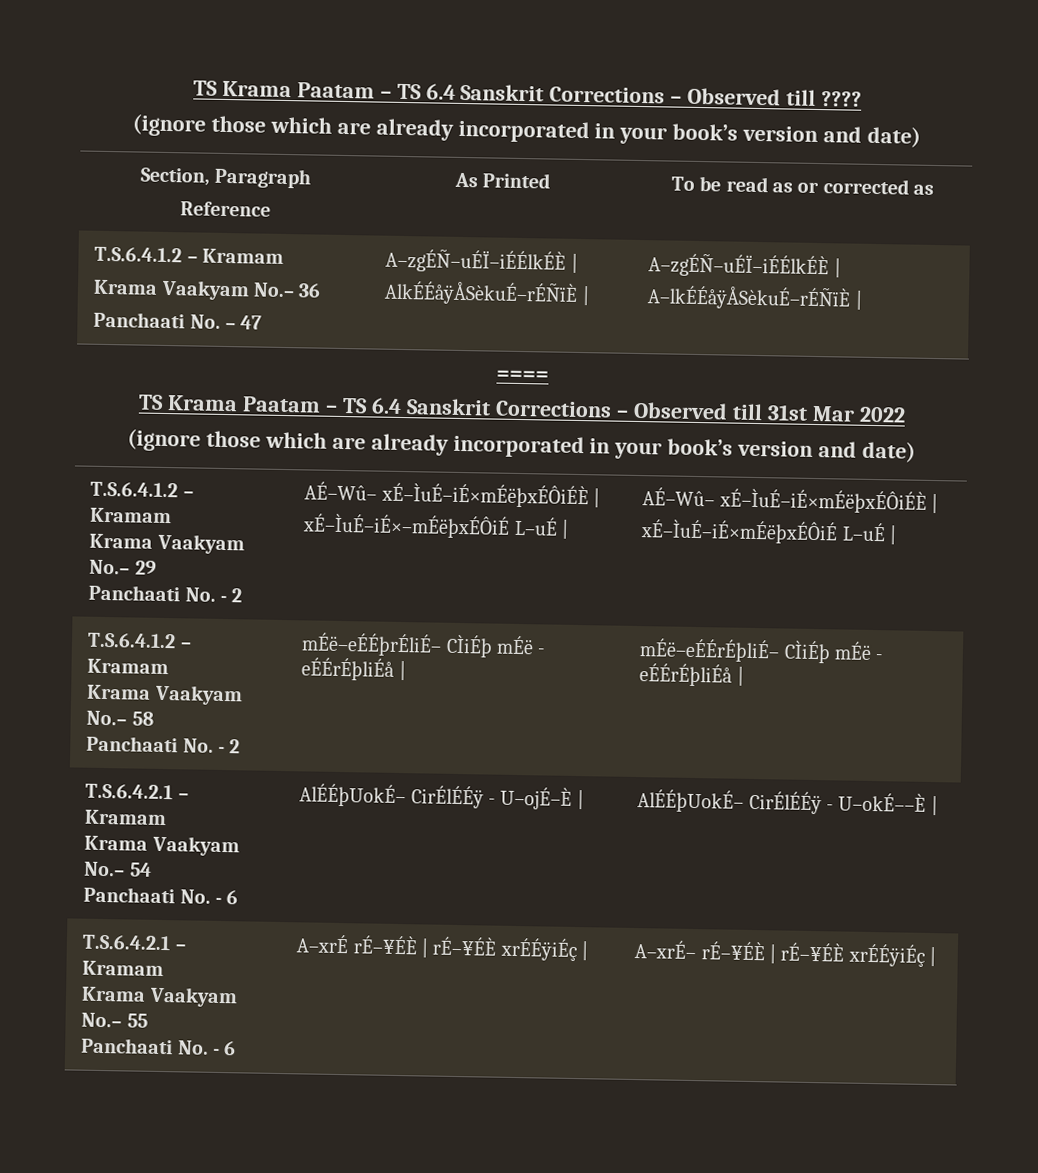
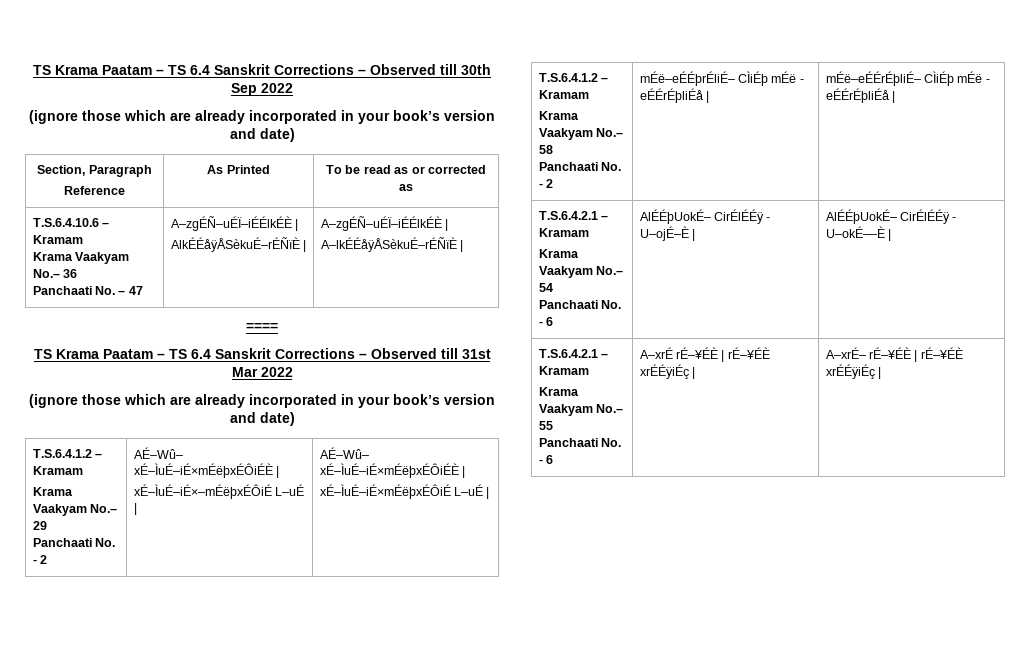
- TS Krama Paatam – TS 6.4 Sanskrit Corrections – Observed till ????
+ TS Krama Paatam – TS 6.4 Sanskrit Corrections – Observed till 30th Sep 2022
  Section, Paragraph
  Reference | As Printed | To be read as or corrected as
- T.S.6.4.1.2 – Kramam
+ T.S.6.4.10.6 – Kramam

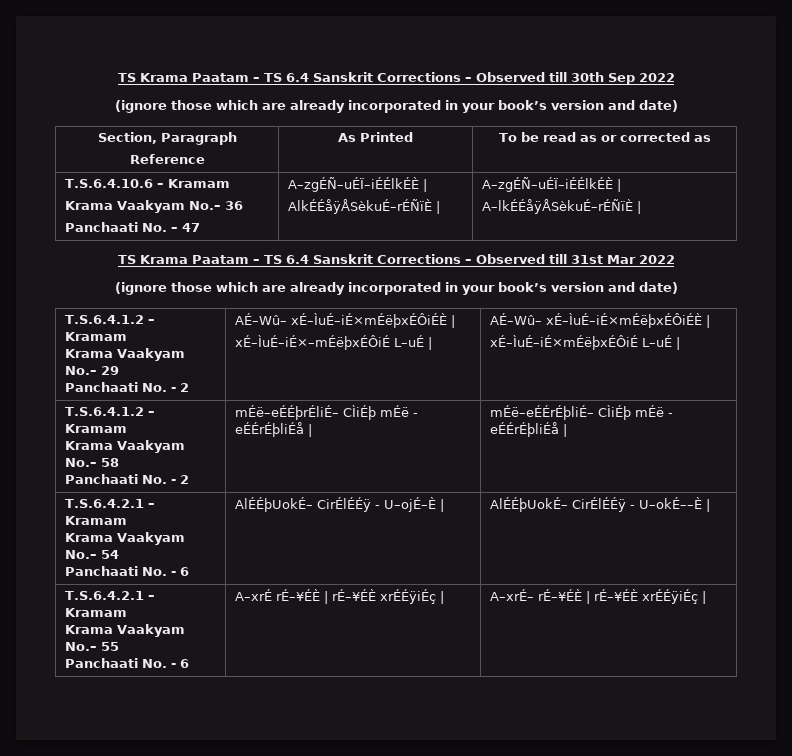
- ====

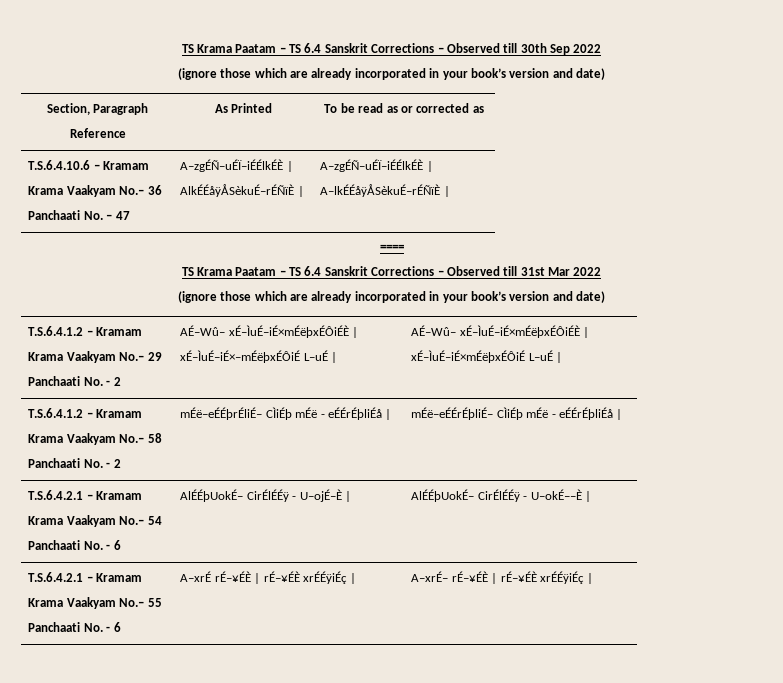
+ ====

